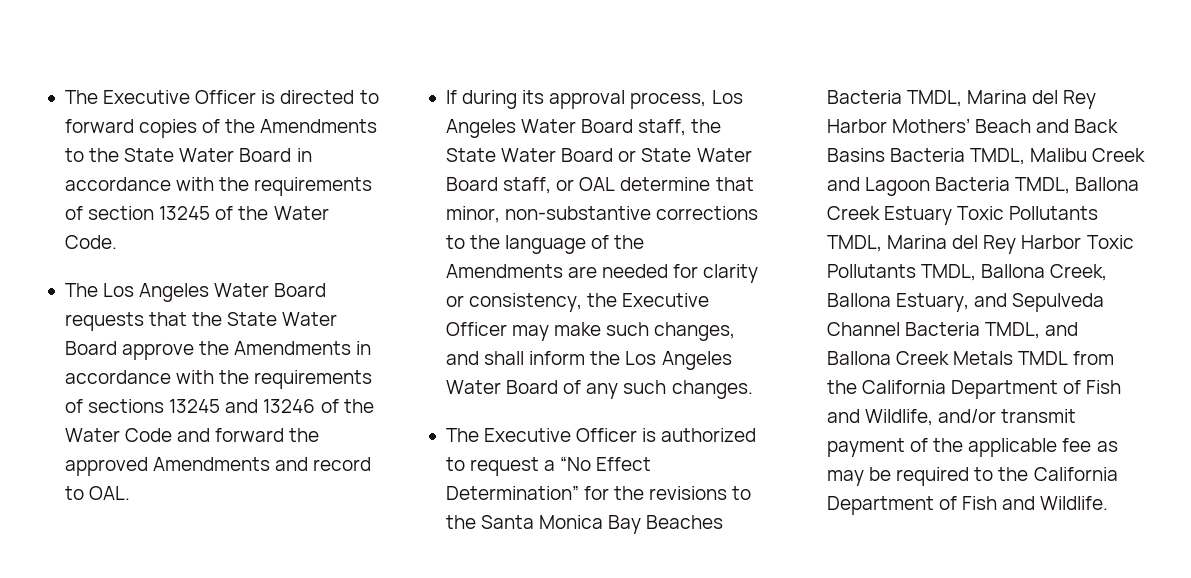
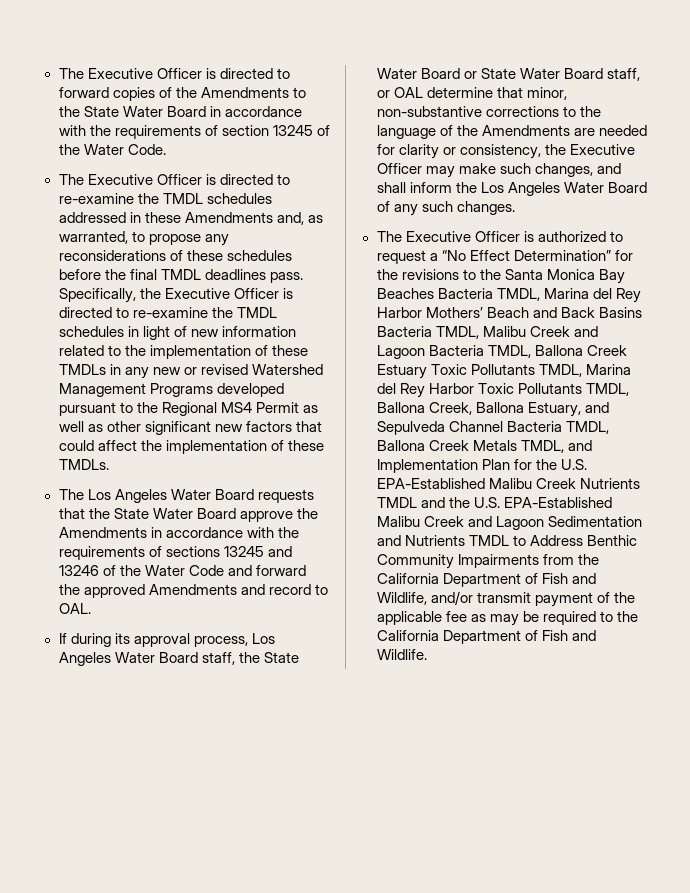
+ The Executive Officer is directed to re-examine the TMDL schedules addressed in these Amendments and, as warranted, to propose any reconsiderations of these schedules before the final TMDL deadlines pass. Specifically, the Executive Officer is directed to re-examine the TMDL schedules in light of new information related to the implementation of these TMDLs in any new or revised Watershed Management Programs developed pursuant to the Regional MS4 Permit as well as other significant new factors that could affect the implementation of these TMDLs.
- The Executive Officer is authorized to request a “No Effect Determination” for the revisions to the Santa Monica Bay Beaches Bacteria TMDL, Marina del Rey Harbor Mothers’ Beach and Back Basins Bacteria TMDL, Malibu Creek and Lagoon Bacteria TMDL, Ballona Creek Estuary Toxic Pollutants TMDL, Marina del Rey Harbor Toxic Pollutants TMDL, Ballona Creek, Ballona Estuary, and Sepulveda Channel Bacteria TMDL, and Ballona Creek Metals TMDL from the California Department of Fish and Wildlife, and/or transmit payment of the applicable fee as may be required to the California Department of Fish and Wildlife.
+ The Executive Officer is authorized to request a “No Effect Determination” for the revisions to the Santa Monica Bay Beaches Bacteria TMDL, Marina del Rey Harbor Mothers’ Beach and Back Basins Bacteria TMDL, Malibu Creek and Lagoon Bacteria TMDL, Ballona Creek Estuary Toxic Pollutants TMDL, Marina del Rey Harbor Toxic Pollutants TMDL, Ballona Creek, Ballona Estuary, and Sepulveda Channel Bacteria TMDL, Ballona Creek Metals TMDL, and Implementation Plan for the U.S. EPA-Established Malibu Creek Nutrients TMDL and the U.S. EPA-Established Malibu Creek and Lagoon Sedimentation and Nutrients TMDL to Address Benthic Community Impairments from the California Department of Fish and Wildlife, and/or transmit payment of the applicable fee as may be required to the California Department of Fish and Wildlife.

